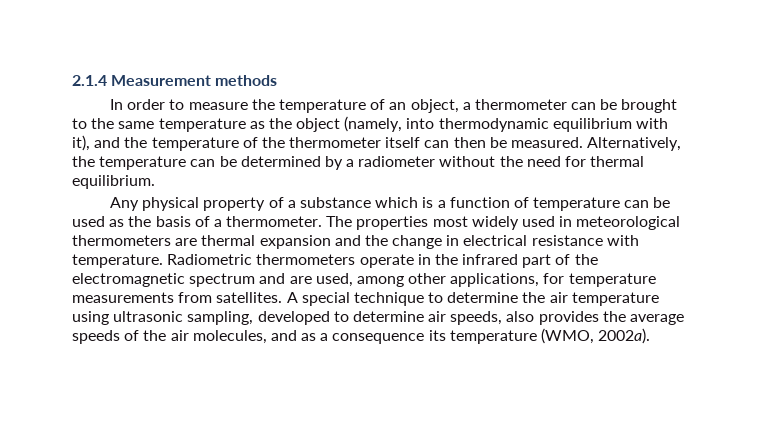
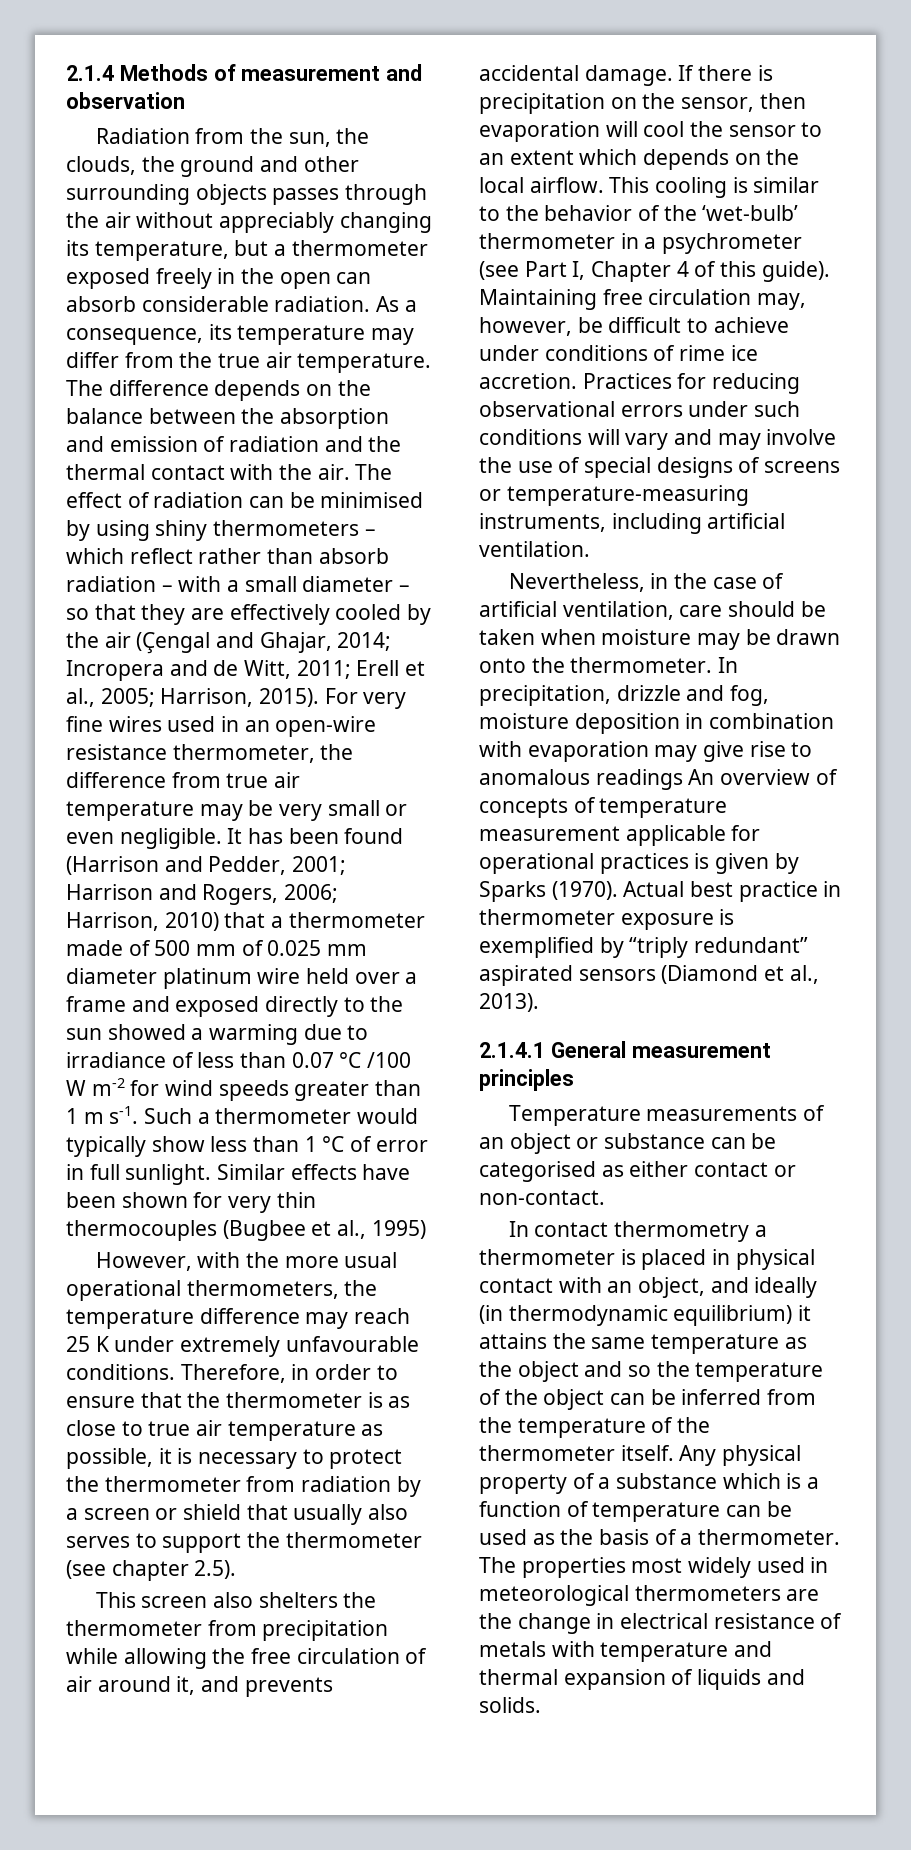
- 2.1.4 Measurement methods
- In order to measure the temperature of an object, a thermometer can be brought to the same temperature as the object (namely, into thermodynamic equilibrium with it), and the temperature of the thermometer itself can then be measured. Alternatively, the temperature can be determined by a radiometer without the need for thermal equilibrium.
- Any physical property of a substance which is a function of temperature can be used as the basis of a thermometer.
+ 2.1.4 Methods of measurement and observation
+ Radiation from the sun, the clouds, the ground and other surrounding objects passes through the air without appreciably changing its temperature, but a thermometer exposed freely in the open can absorb considerable radiation. As a consequence, its temperature may differ from the true air temperature. The difference depends on the balance between the absorption and emission of radiation and the thermal contact with the air. The effect of radiation can be minimised by using shiny thermometers – which reflect rather than absorb radiation – with a small diameter – so that they are effectively cooled by the air (Çengal and Ghajar, 2014; Incropera and de Witt, 2011; Erell et al., 2005; Harrison, 2015). For very fine wires used in an open-wire resistance thermometer, the difference from true air temperature may be very small or even negligible. It has been found (Harrison and Pedder, 2001; Harrison and Rogers, 2006; Harrison, 2010) that a thermometer made of 500 mm of 0.025 mm diameter platinum wire held over a frame and exposed directly to the sun showed a warming due to irradiance of less than 0.07 °C /100 W m-2 for wind speeds greater than 1 m s-1. Such a thermometer would typically show less than 1 °C of error in full sunlight. Similar effects have been shown for very thin thermocouples (Bugbee et al., 1995)
+ However, with the more usual operational thermometers, the temperature difference may reach 25 K under extremely unfavourable conditions. Therefore, in order to ensure that the thermometer is as close to true air temperature as possible, it is necessary to protect the thermometer from radiation by a screen or shield that usually also serves to support the thermometer (see chapter 2.5).
+ This screen also shelters the thermometer from precipitation while allowing the free circulation of air around it, and prevents accidental damage. If there is precipitation on the sensor, then evaporation will cool the sensor to an extent which depends on the local airflow. This cooling is similar to the behavior of the ‘wet-bulb’ thermometer in a psychrometer (see Part I, Chapter 4 of this guide). Maintaining free circulation may, however, be difficult to achieve under conditions of rime ice accretion. Practices for reducing observational errors under such conditions will vary and may involve the use of special designs of screens or temperature-measuring instruments, including artificial ventilation.
+ Nevertheless, in the case of artificial ventilation, care should be taken when moisture may be drawn onto the thermometer. In precipitation, drizzle and fog, moisture deposition in combination with evaporation may give rise to anomalous readings An overview of concepts of temperature measurement applicable for operational practices is given by Sparks (1970). Actual best practice in thermometer exposure is exemplified by “triply redundant” aspirated sensors (Diamond et al., 2013).
+ 2.1.4.1 General measurement principles
+ Temperature measurements of an object or substance can be categorised as either contact or non-contact.
+ In contact thermometry a thermometer is placed in physical contact with an object, and ideally (in thermodynamic equilibrium) it attains the same temperature as the object and so the temperature of the object can be inferred from the temperature of the thermometer itself. Any physical property of a substance which is a function of temperature can be used as the basis of a thermometer.
- The properties most widely used in meteorological thermometers are thermal expansion and the change in electrical resistance with temperature. Radiometric thermometers operate in the infrared part of the electromagnetic spectrum and are used, among other applications, for temperature measurements from satellites. A special technique to determine the air temperature using ultrasonic sampling, developed to determine air speeds, also provides the average speeds of the air molecules, and as a consequence its temperature (WMO, 2002a).
+ The properties most widely used in meteorological thermometers are the change in electrical resistance of metals with temperature and thermal expansion of liquids and solids.

